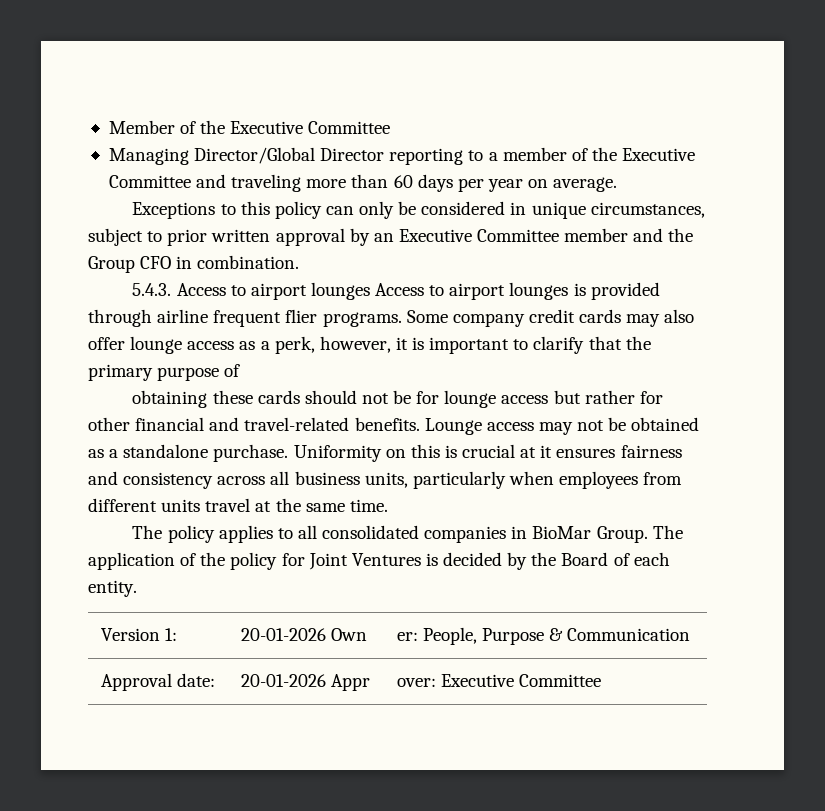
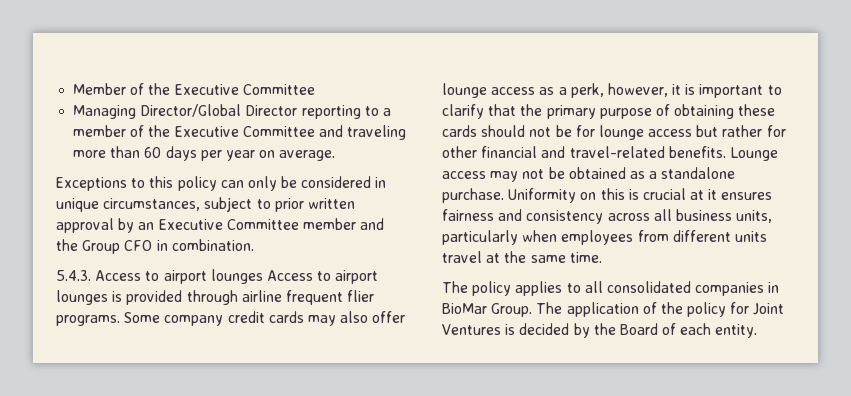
- Some company credit cards may also offer lounge access as a perk, however, it is important to clarify that the primary purpose of
- obtaining these cards should not be for lounge access but rather for other financial and travel-related benefits.
+ Some company credit cards may also offer lounge access as a perk, however, it is important to clarify that the primary purpose of obtaining these cards should not be for lounge access but rather for other financial and travel-related benefits.
- Version 1: | 20-01-2026 Own | er: People, Purpose & Communication
- Approval date: | 20-01-2026 Appr | over: Executive Committee

